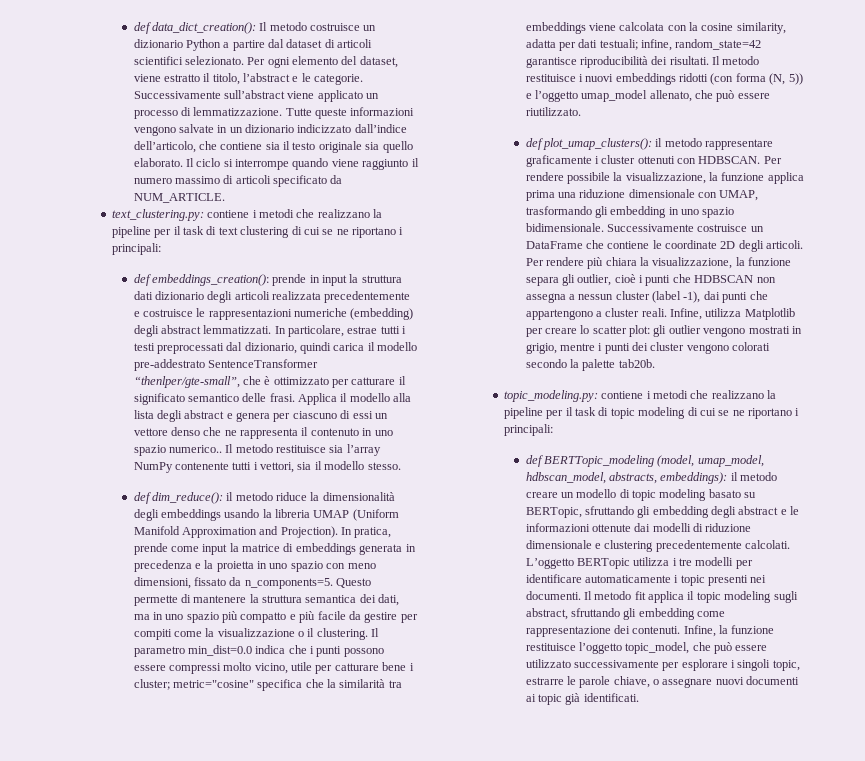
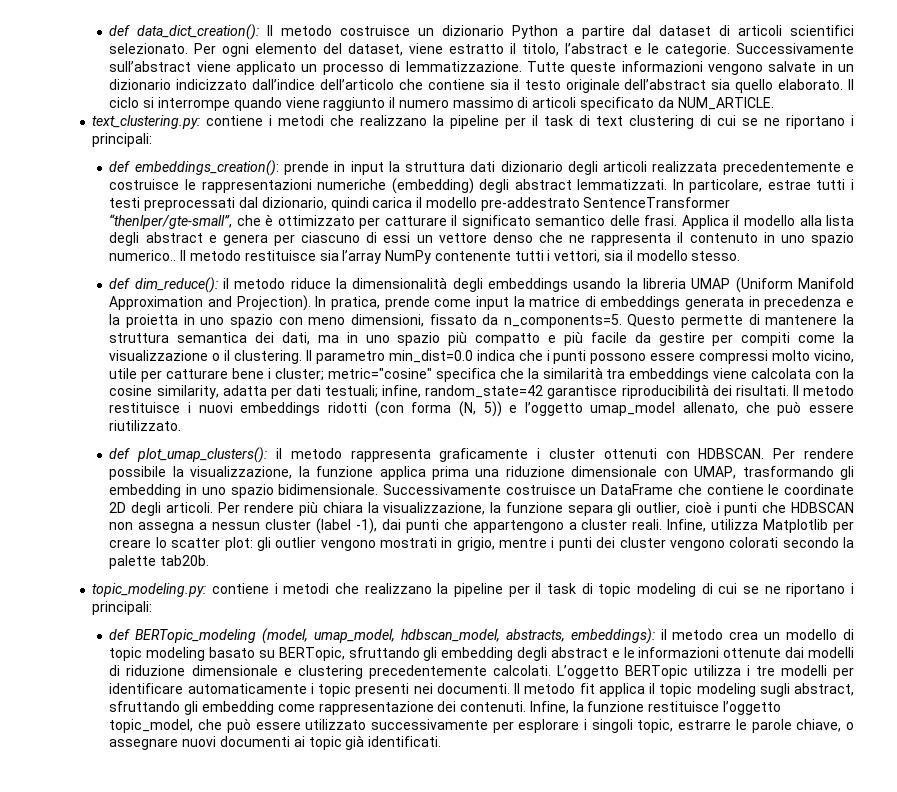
- Tutte queste informazioni vengono salvate in un dizionario indicizzato dall’indice dell’articolo, che contiene sia il testo originale sia quello elaborato.
+ Tutte queste informazioni vengono salvate in un dizionario indicizzato dall’indice dell’articolo che contiene sia il testo originale dell’abstract sia quello elaborato.
- def plot_umap_clusters(): il metodo rappresentare graficamente i cluster ottenuti con HDBSCAN.
+ def plot_umap_clusters(): il metodo rappresenta graficamente i cluster ottenuti con HDBSCAN.
- def BERTTopic_modeling (model, umap_model, hdbscan_model, abstracts, embeddings): il metodo creare un modello di topic modeling basato su BERTopic, sfruttando gli embedding degli abstract e le informazioni ottenute dai modelli di riduzione dimensionale e clustering precedentemente calcolati.
+ def BERTopic_modeling (model, umap_model, hdbscan_model, abstracts, embeddings): il metodo crea un modello di topic modeling basato su BERTopic, sfruttando gli embedding degli abstract e le informazioni ottenute dai modelli di riduzione dimensionale e clustering precedentemente calcolati.

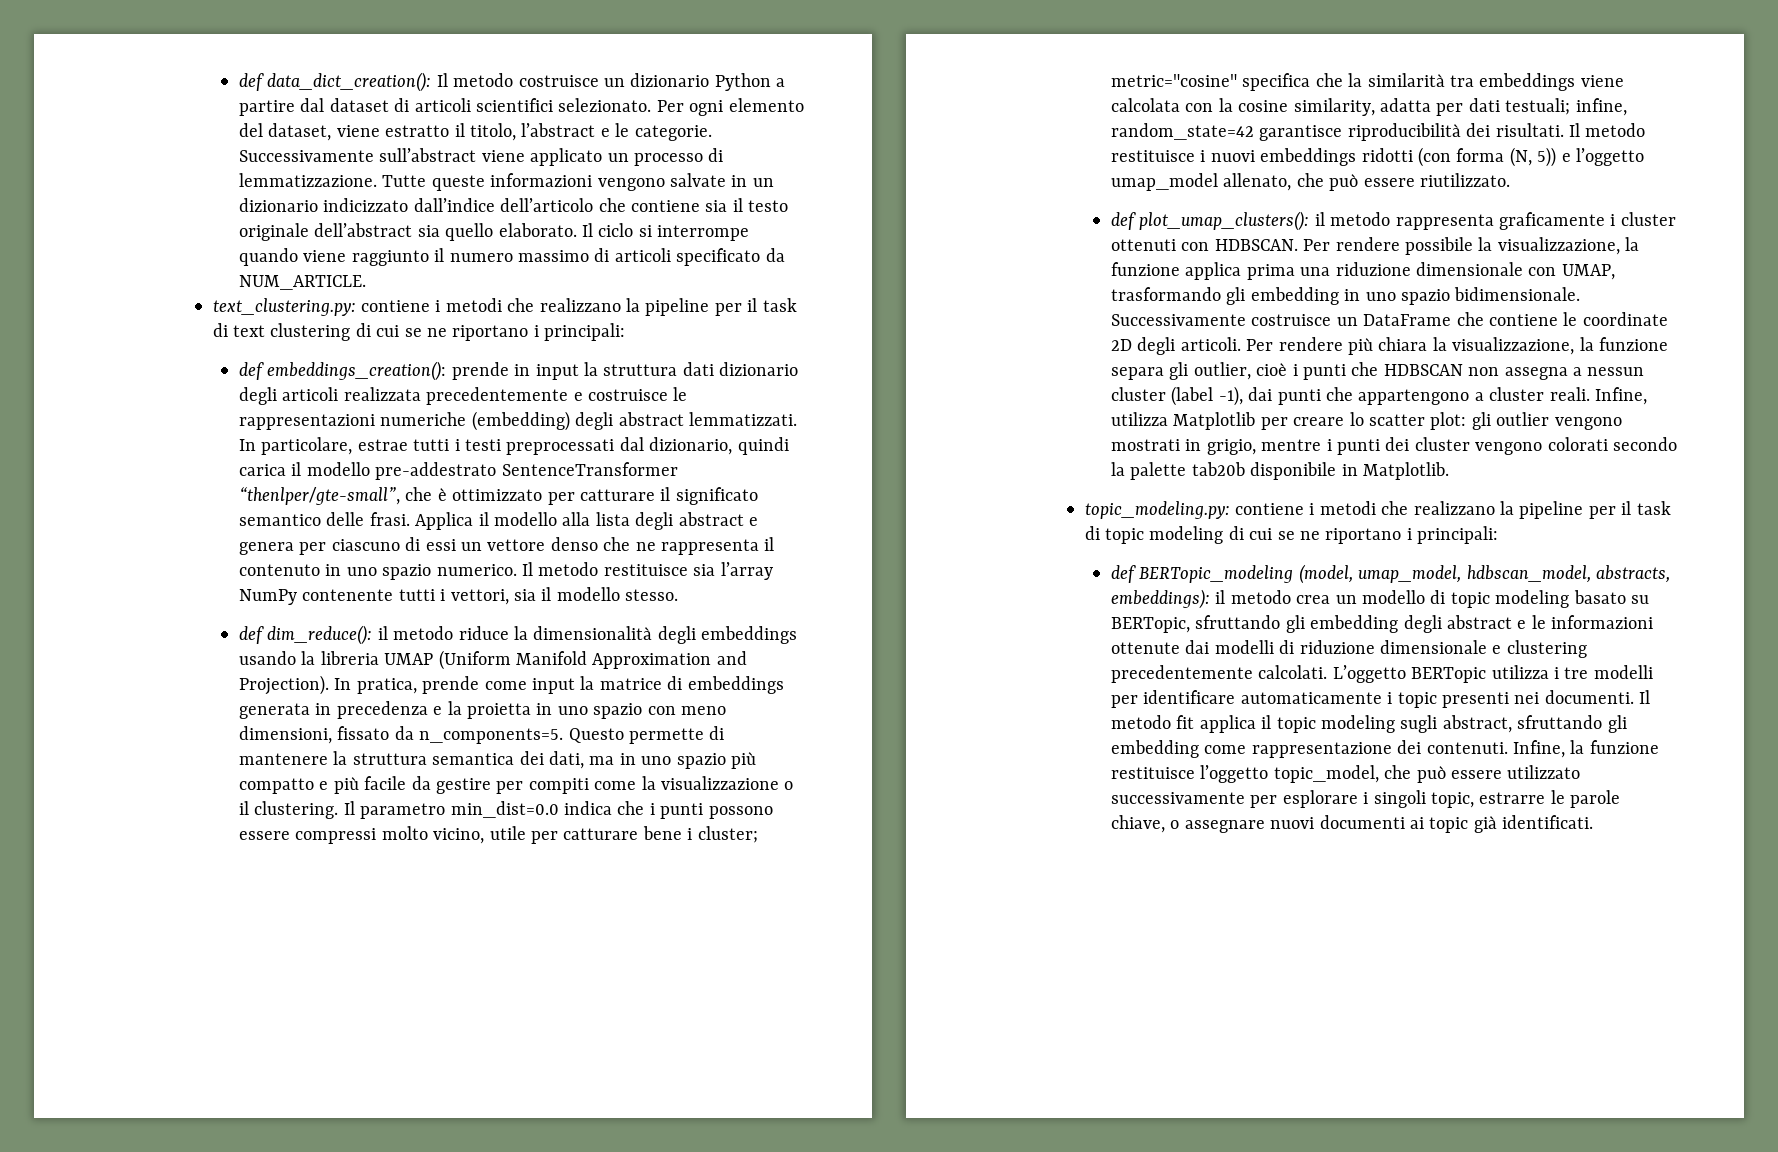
- Applica il modello alla lista degli abstract e genera per ciascuno di essi un vettore denso che ne rappresenta il contenuto in uno spazio numerico..
+ Applica il modello alla lista degli abstract e genera per ciascuno di essi un vettore denso che ne rappresenta il contenuto in uno spazio numerico.
- Infine, utilizza Matplotlib per creare lo scatter plot: gli outlier vengono mostrati in grigio, mentre i punti dei cluster vengono colorati secondo la palette tab20b.
+ Infine, utilizza Matplotlib per creare lo scatter plot: gli outlier vengono mostrati in grigio, mentre i punti dei cluster vengono colorati secondo la palette tab20b disponibile in Matplotlib.

